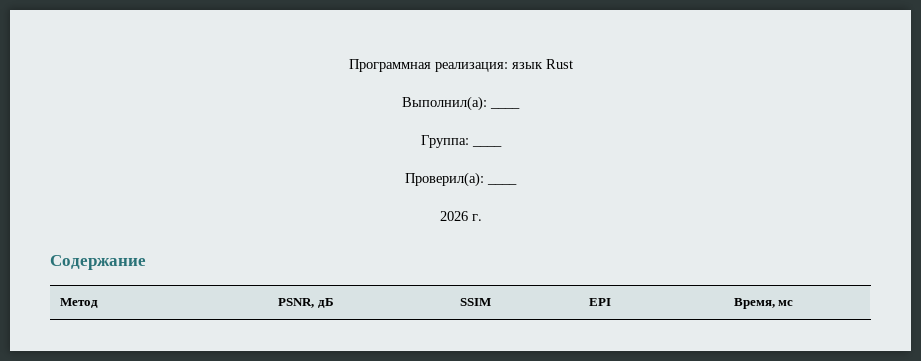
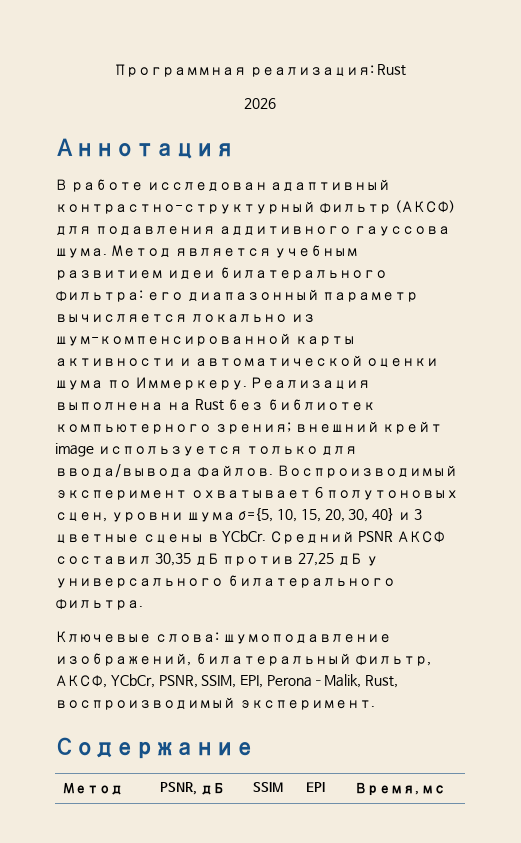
- Программная реализация: язык Rust
+ Программная реализация: Rust
- Выполнил(а): ____
- Группа: ____
- Проверил(а): ____
- 2026 г.
+ 2026
+ Аннотация
+ В работе исследован адаптивный контрастно-структурный фильтр (АКСФ) для подавления аддитивного гауссова шума. Метод является учебным развитием идеи билатерального фильтра: его диапазонный параметр вычисляется локально из шум-компенсированной карты активности и автоматической оценки шума по Иммеркеру. Реализация выполнена на Rust без библиотек компьютерного зрения; внешний крейт image используется только для ввода/вывода файлов. Воспроизводимый эксперимент охватывает 6 полутоновых сцен, уровни шума σ={5, 10, 15, 20, 30, 40} и 3 цветные сцены в YCbCr. Средний PSNR АКСФ составил 30,35 дБ против 27,25 дБ у универсального билатерального фильтра.
+ Ключевые слова: шумоподавление изображений, билатеральный фильтр, АКСФ, YCbCr, PSNR, SSIM, EPI, Perona–Malik, Rust, воспроизводимый эксперимент.

